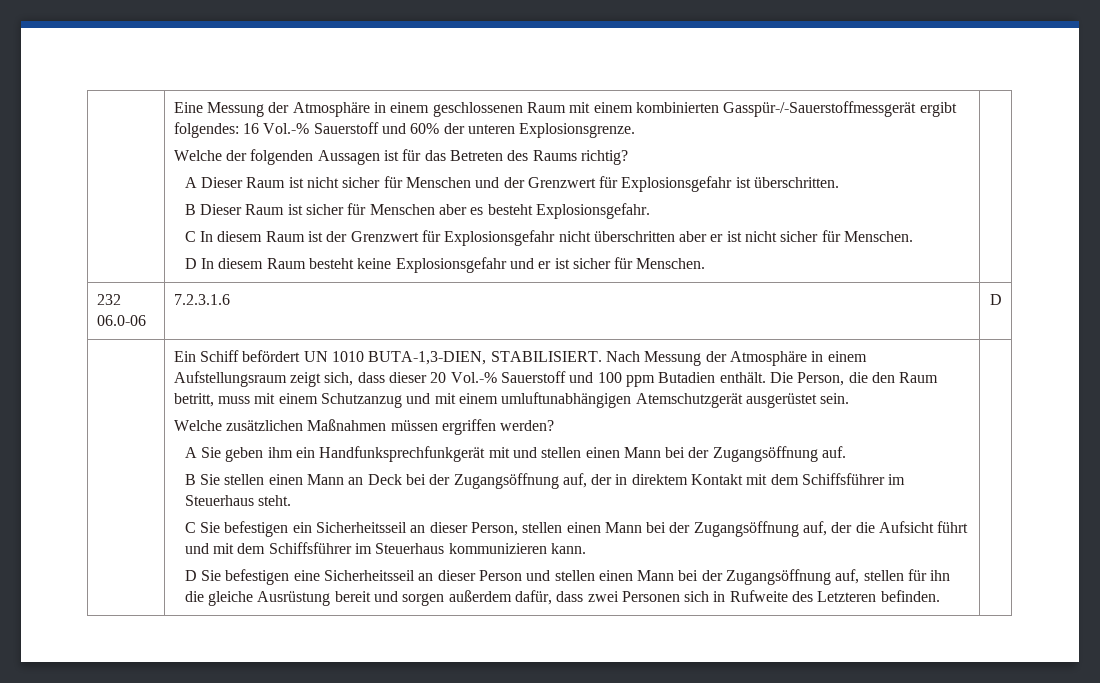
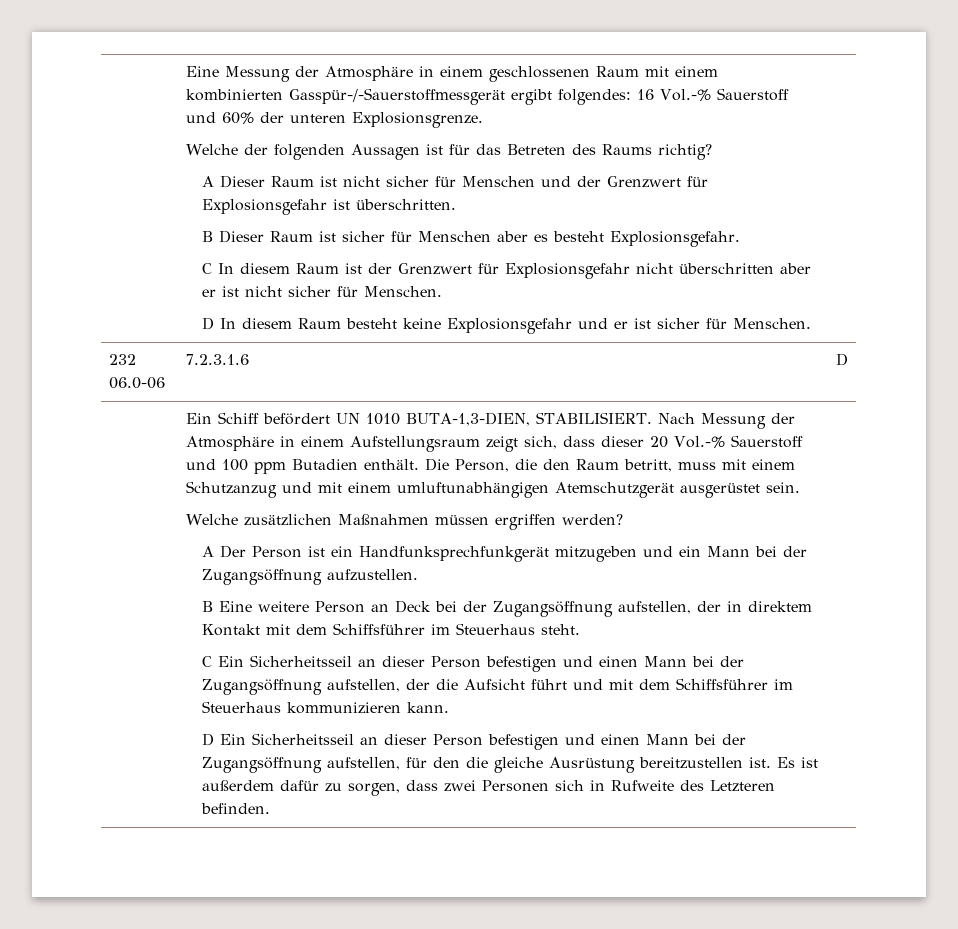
- A Sie geben ihm ein Handfunksprechfunkgerät mit und stellen einen Mann bei der Zugangsöffnung auf.
- B Sie stellen einen Mann an Deck bei der Zugangsöffnung auf, der in direktem Kontakt mit dem Schiffsführer im Steuerhaus steht.
+ A Der Person ist ein Handfunksprechfunkgerät mitzugeben und ein Mann bei der Zugangsöffnung aufzustellen.
+ B Eine weitere Person an Deck bei der Zugangsöffnung aufstellen, der in direktem Kontakt mit dem Schiffsführer im Steuerhaus steht.
- C Sie befestigen ein Sicherheitsseil an dieser Person, stellen einen Mann bei der Zugangsöffnung auf, der die Aufsicht führt und mit dem Schiffsführer im Steuerhaus kommunizieren kann.
+ C Ein Sicherheitsseil an dieser Person befestigen und einen Mann bei der Zugangsöffnung aufstellen, der die Aufsicht führt und mit dem Schiffsführer im Steuerhaus kommunizieren kann.
- D Sie befestigen eine Sicherheitsseil an dieser Person und stellen einen Mann bei der Zugangsöffnung auf, stellen für ihn die gleiche Ausrüstung bereit und sorgen außerdem dafür, dass zwei Personen sich in Rufweite des Letzteren befinden.
+ D Ein Sicherheitsseil an dieser Person befestigen und einen Mann bei der Zugangsöffnung aufstellen, für den die gleiche Ausrüstung bereitzustellen ist. Es ist außerdem dafür zu sorgen, dass zwei Personen sich in Rufweite des Letzteren befinden.

